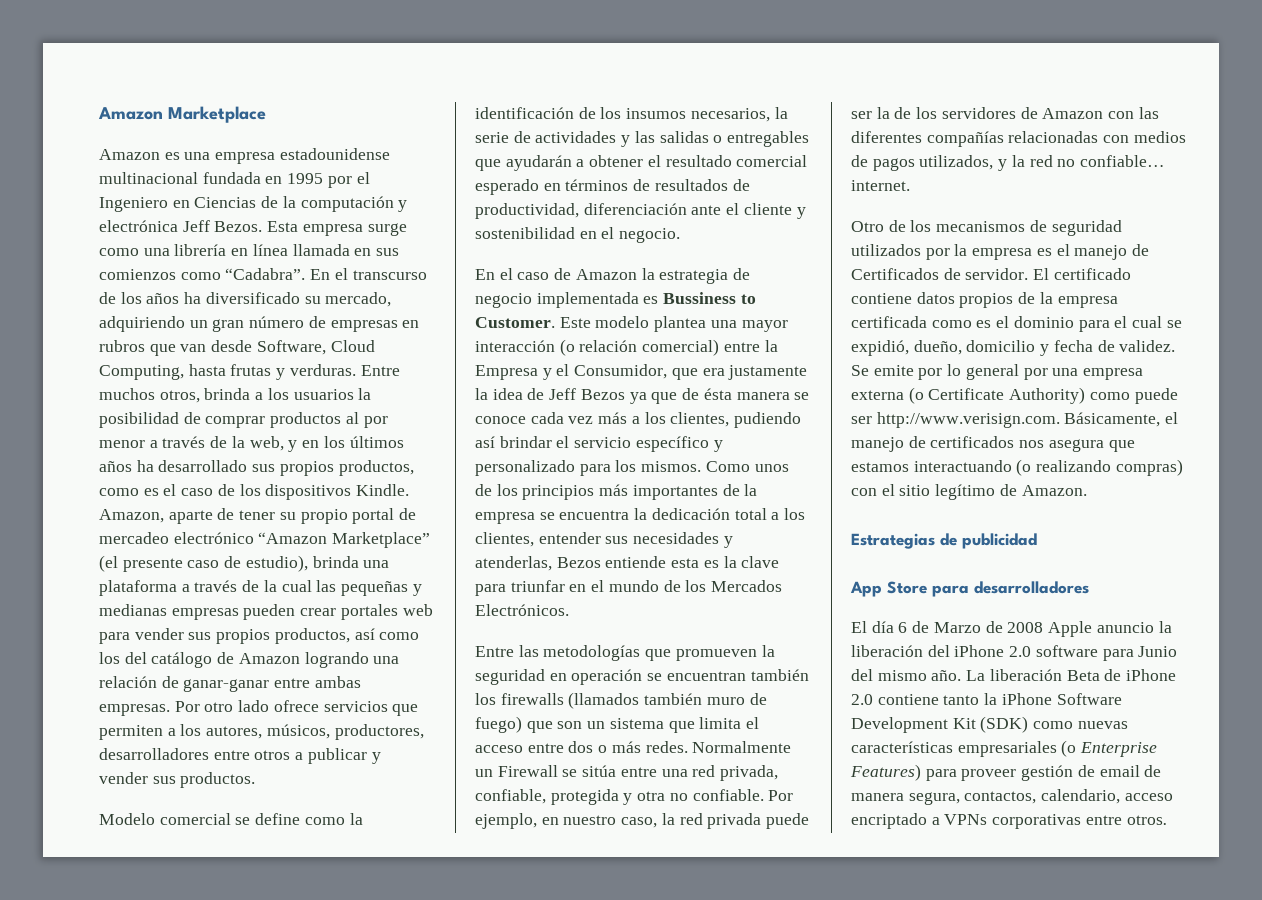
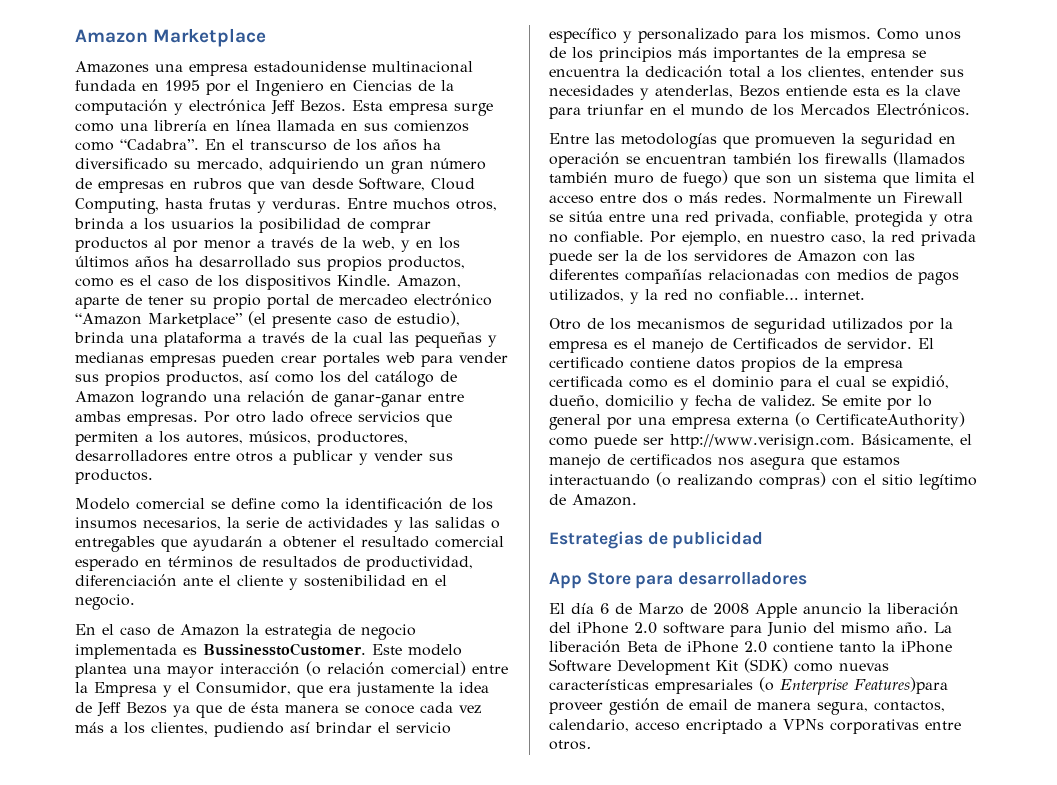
- Amazon es una empresa estadounidense multinacional fundada en 1995 por el Ingeniero en Ciencias de la computación y electrónica Jeff Bezos.
+ Amazones una empresa estadounidense multinacional fundada en 1995 por el Ingeniero en Ciencias de la computación y electrónica Jeff Bezos.
- En el caso de Amazon la estrategia de negocio implementada es Bussiness to Customer.
+ En el caso de Amazon la estrategia de negocio implementada es BussinesstoCustomer.
- Se emite por lo general por una empresa externa (o Certificate Authority) como puede ser http://www.verisign.com. Básicamente, el manejo de certificados nos asegura que estamos interactuando (o realizando compras) con el sitio legítimo de Amazon.
+ Se emite por lo general por una empresa externa (o CertificateAuthority) como puede ser http://www.verisign.com. Básicamente, el manejo de certificados nos asegura que estamos interactuando (o realizando compras) con el sitio legítimo de Amazon.
- La liberación Beta de iPhone 2.0 contiene tanto la iPhone Software Development Kit (SDK) como nuevas características empresariales (o Enterprise Features) para proveer gestión de email de manera segura, contactos, calendario, acceso encriptado a VPNs corporativas entre otros.
+ La liberación Beta de iPhone 2.0 contiene tanto la iPhone Software Development Kit (SDK) como nuevas características empresariales (o Enterprise Features)para proveer gestión de email de manera segura, contactos, calendario, acceso encriptado a VPNs corporativas entre otros.

